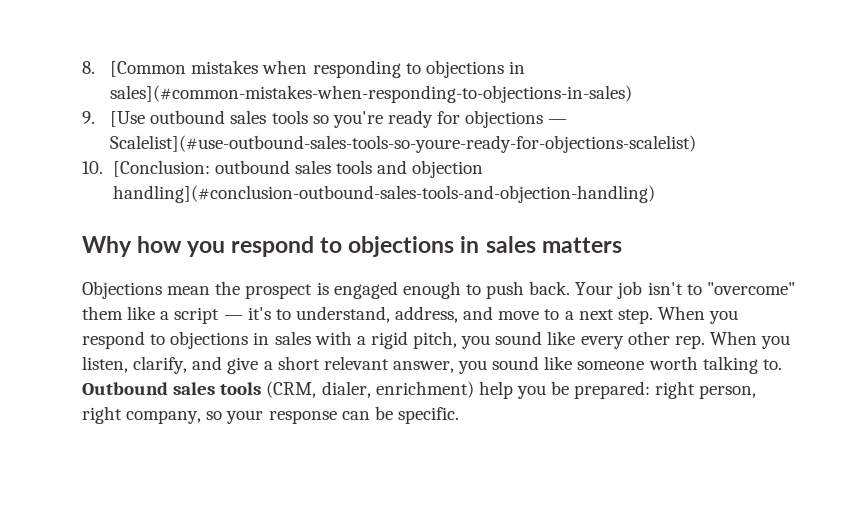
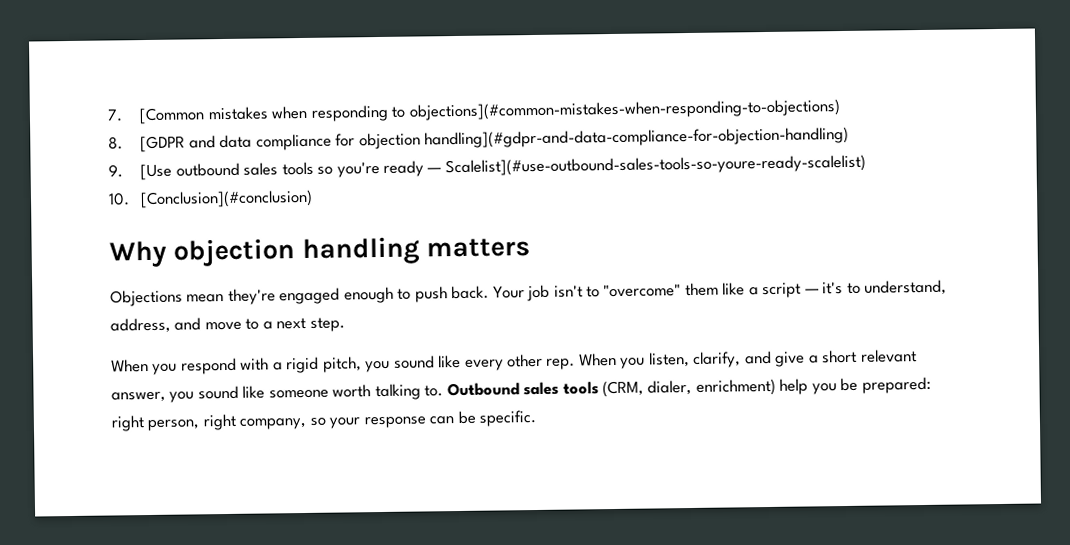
- 8. [Common mistakes when responding to objections in sales](#common-mistakes-when-responding-to-objections-in-sales)
+ 7. [Common mistakes when responding to objections](#common-mistakes-when-responding-to-objections)
+ 8. [GDPR and data compliance for objection handling](#gdpr-and-data-compliance-for-objection-handling)
- 9. [Use outbound sales tools so you're ready for objections — Scalelist](#use-outbound-sales-tools-so-youre-ready-for-objections-scalelist)
- 10. [Conclusion: outbound sales tools and objection handling](#conclusion-outbound-sales-tools-and-objection-handling)
- Why how you respond to objections in sales matters
+ 9. [Use outbound sales tools so you're ready — Scalelist](#use-outbound-sales-tools-so-youre-ready-scalelist)
+ 10. [Conclusion](#conclusion)
+ Why objection handling matters
- Objections mean the prospect is engaged enough to push back.
+ Objections mean they're engaged enough to push back.
- Your job isn't to "overcome" them like a script — it's to understand, address, and move to a next step. When you respond to objections in sales with a rigid pitch, you sound like every other rep.
+ Your job isn't to "overcome" them like a script — it's to understand, address, and move to a next step.
+ When you respond with a rigid pitch, you sound like every other rep.

